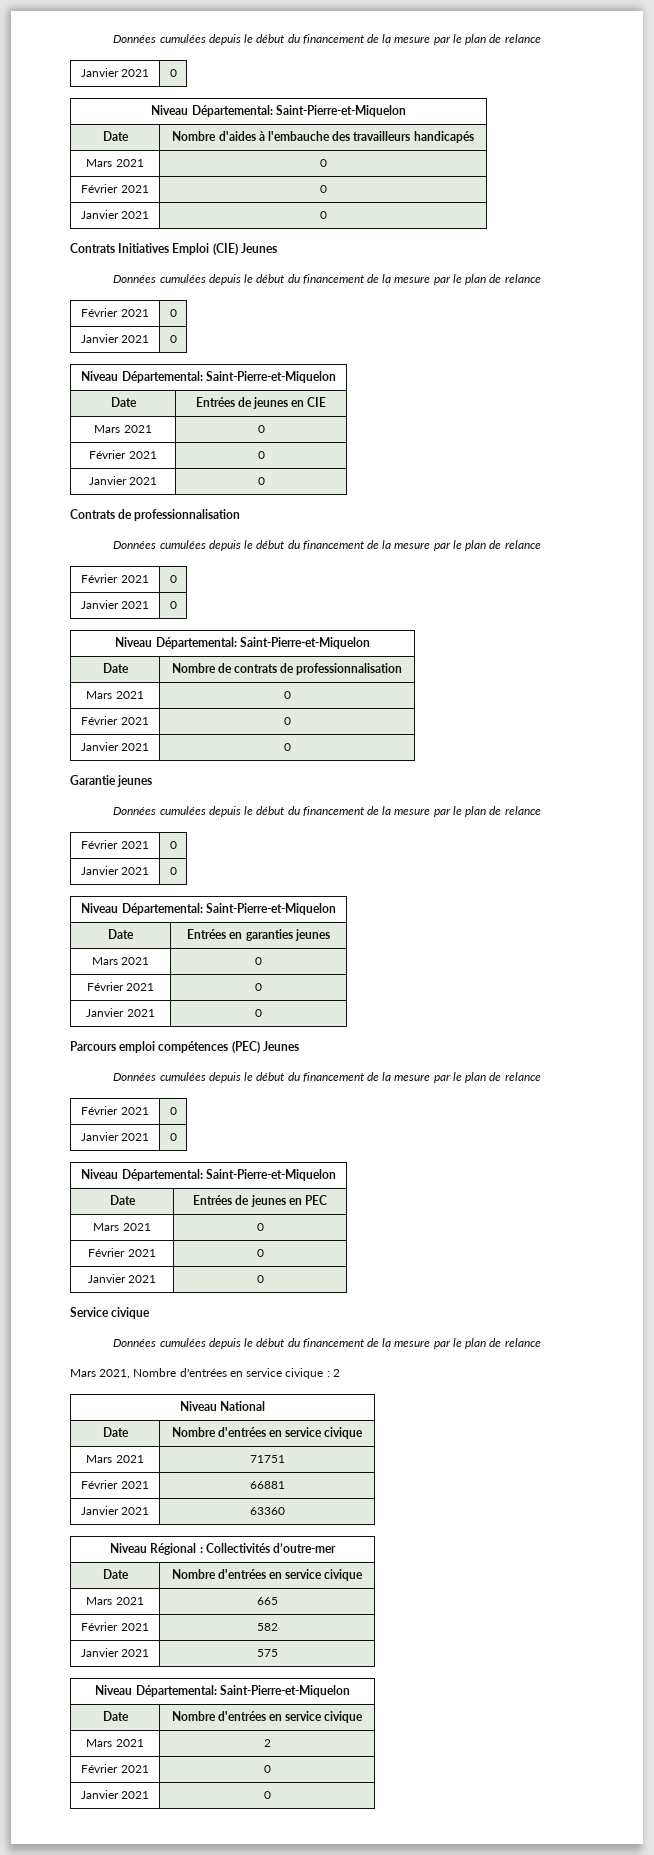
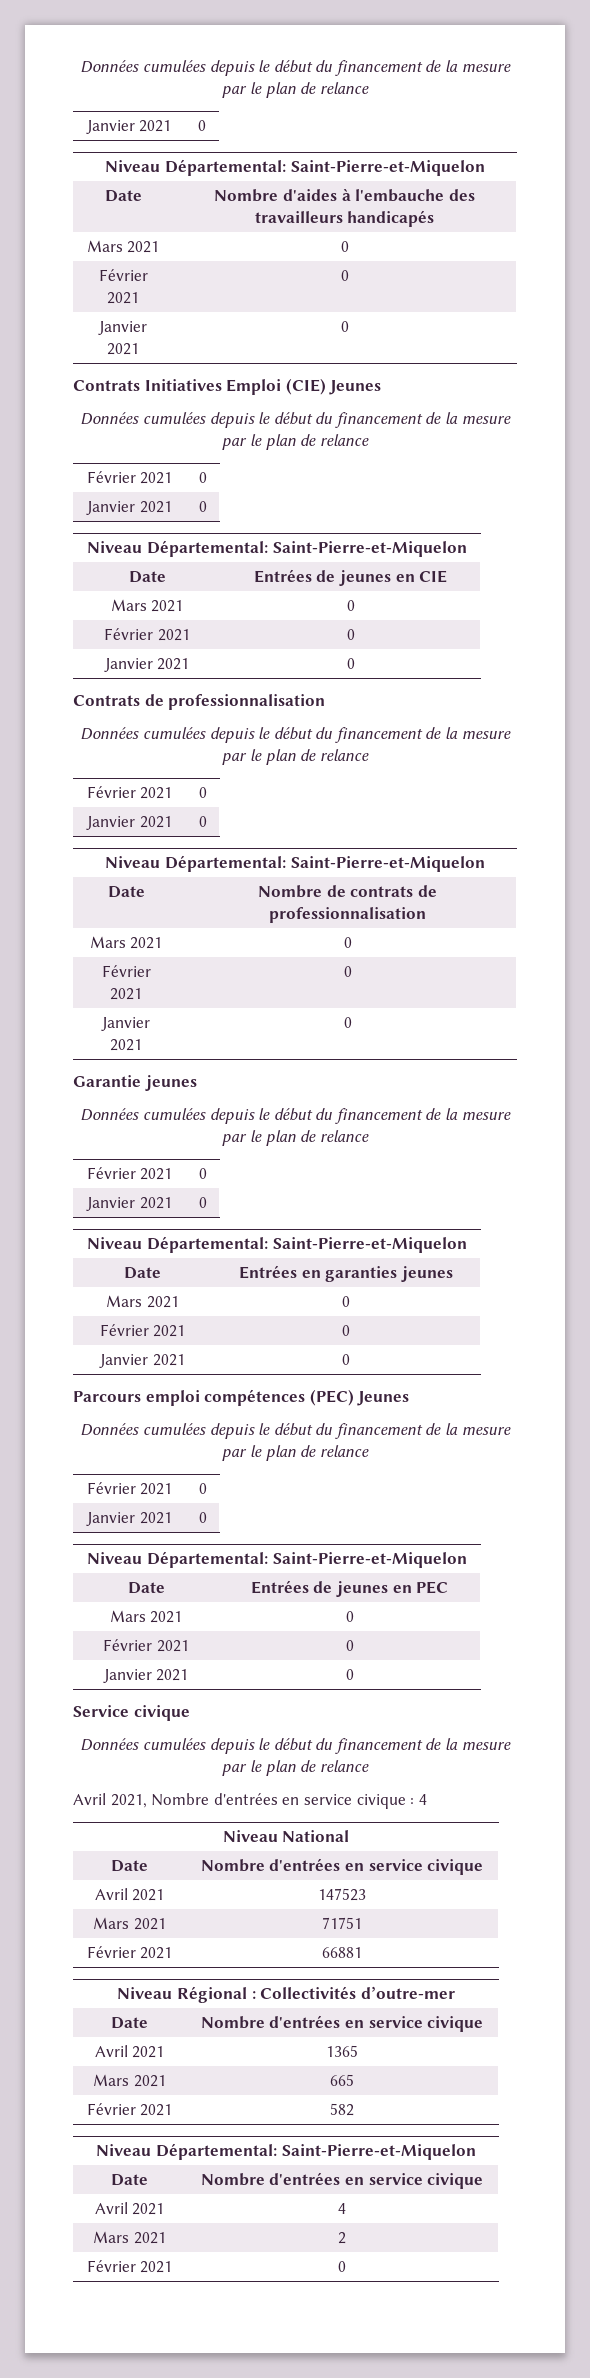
- Mars 2021, Nombre d'entrées en service civique : 2
+ Avril 2021, Nombre d'entrées en service civique : 4
+ Avril 2021 | 147523
- Janvier 2021 | 63360
+ Avril 2021 | 1365
- Janvier 2021 | 575
+ Avril 2021 | 4
  Mars 2021 | 2
  Février 2021 | 0
- Janvier 2021 | 0

